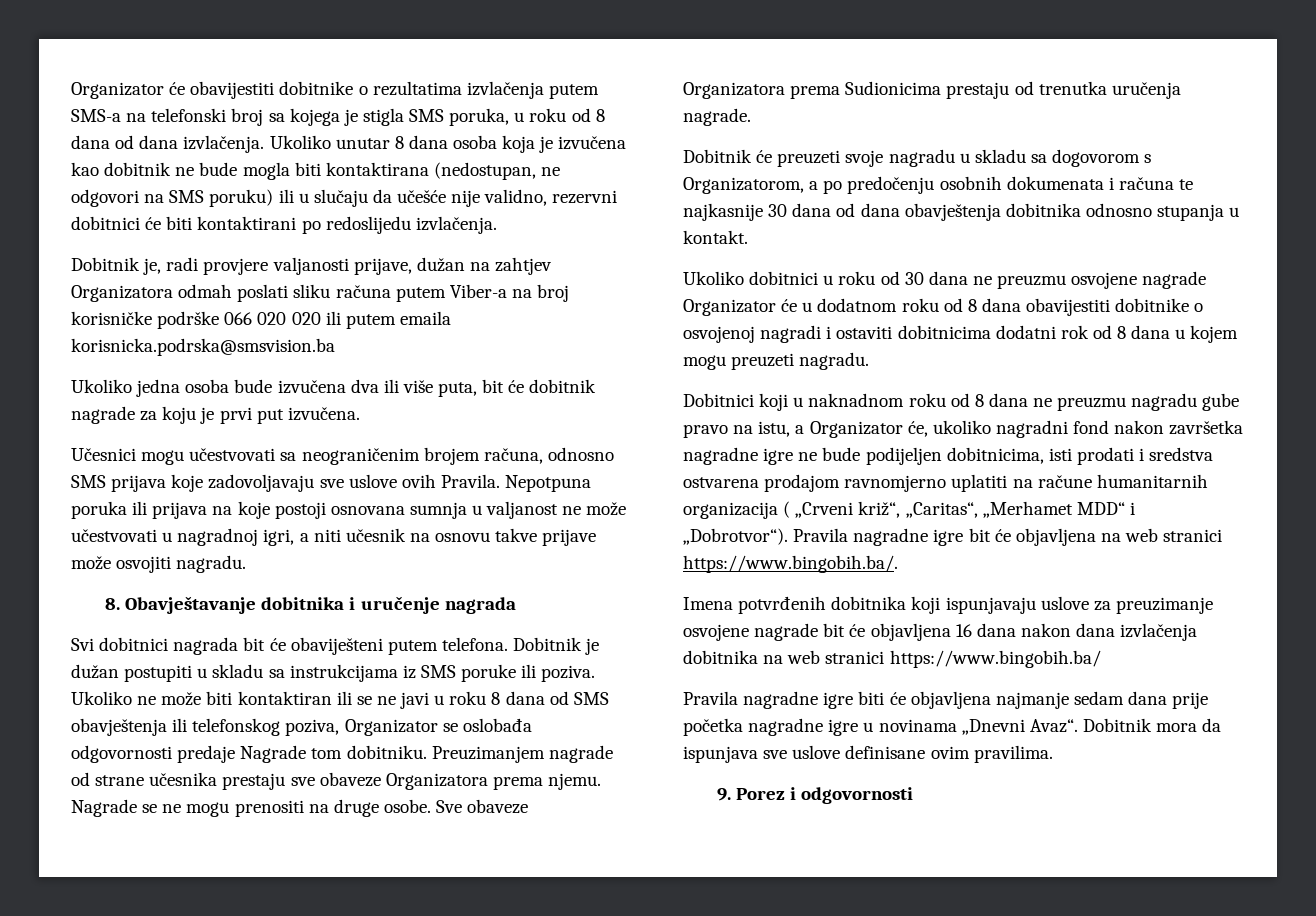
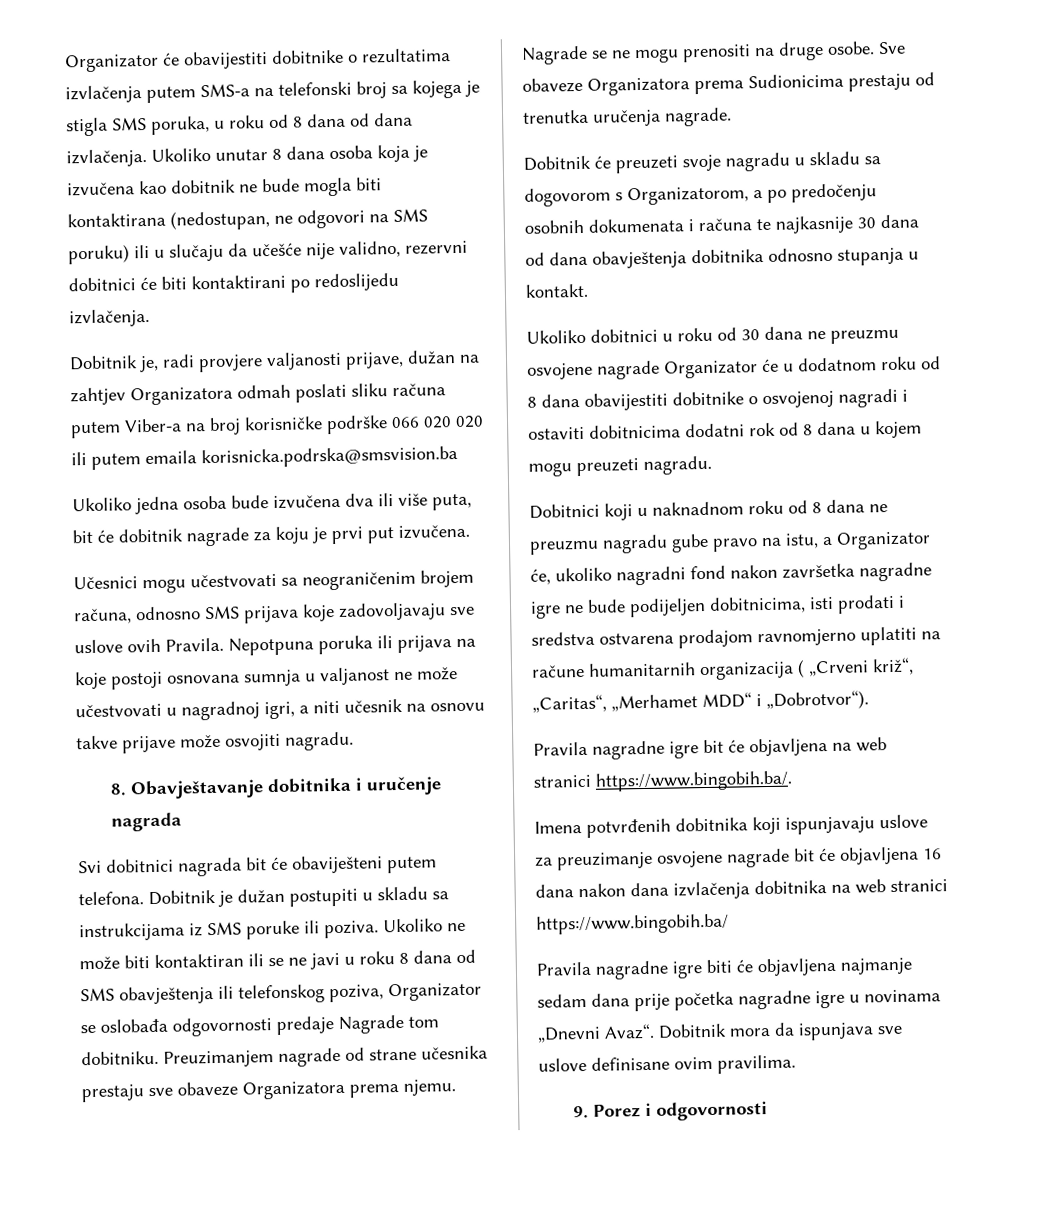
- Dobitnici koji u naknadnom roku od 8 dana ne preuzmu nagradu gube pravo na istu, a Organizator će, ukoliko nagradni fond nakon završetka nagradne igre ne bude podijeljen dobitnicima, isti prodati i sredstva ostvarena prodajom ravnomjerno uplatiti na račune humanitarnih organizacija ( „Crveni križ“, „Caritas“, „Merhamet MDD“ i „Dobrotvor“). Pravila nagradne igre bit će objavljena na web stranici https://www.bingobih.ba/.
+ Dobitnici koji u naknadnom roku od 8 dana ne preuzmu nagradu gube pravo na istu, a Organizator će, ukoliko nagradni fond nakon završetka nagradne igre ne bude podijeljen dobitnicima, isti prodati i sredstva ostvarena prodajom ravnomjerno uplatiti na račune humanitarnih organizacija ( „Crveni križ“, „Caritas“, „Merhamet MDD“ i „Dobrotvor“).
+ Pravila nagradne igre bit će objavljena na web stranici https://www.bingobih.ba/.

